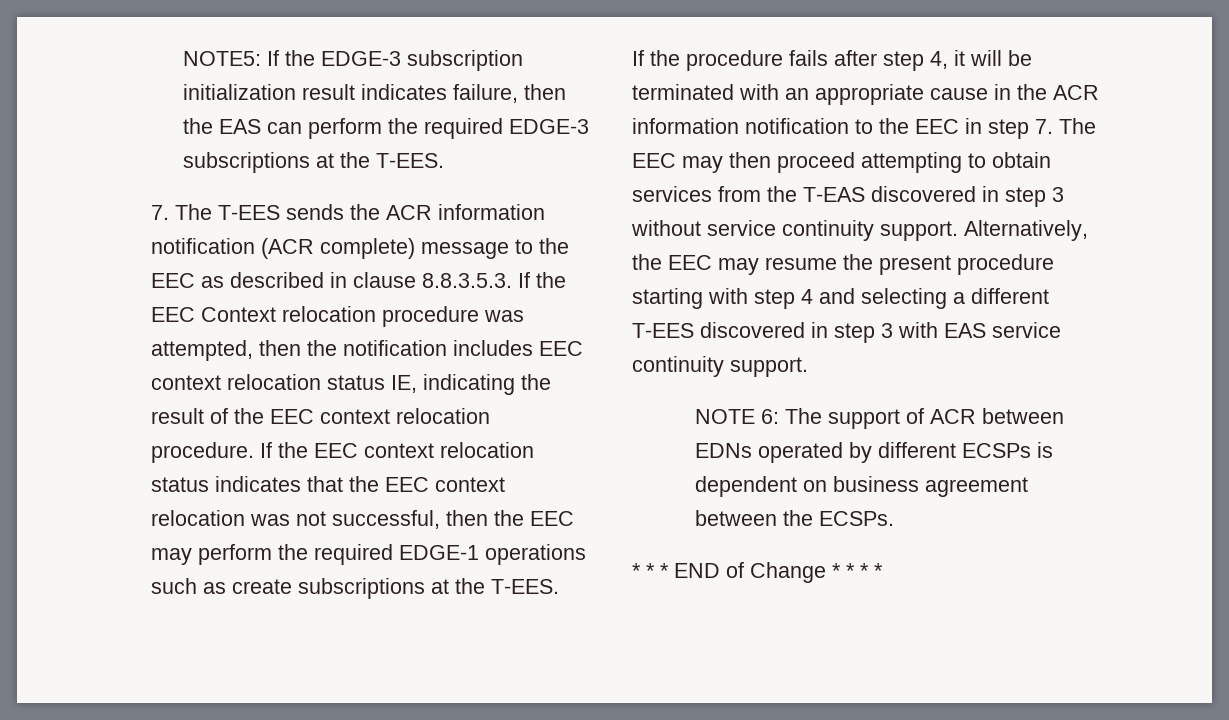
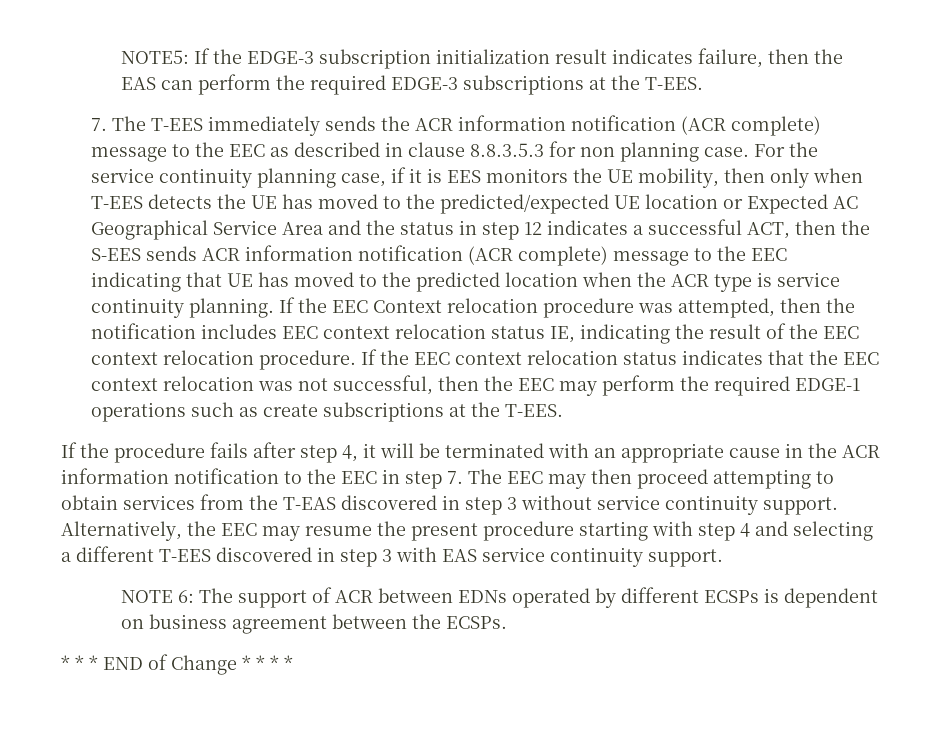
- 7. The T-EES sends the ACR information notification (ACR complete) message to the EEC as described in clause 8.8.3.5.3. If the EEC Context relocation procedure was attempted, then the notification includes EEC context relocation status IE, indicating the result of the EEC context relocation procedure.
+ 7. The T-EES immediately sends the ACR information notification (ACR complete) message to the EEC as described in clause 8.8.3.5.3 for non planning case. For the service continuity planning case, if it is EES monitors the UE mobility, then only when T-EES detects the UE has moved to the predicted/expected UE location or Expected AC Geographical Service Area and the status in step 12 indicates a successful ACT, then the S-EES sends ACR information notification (ACR complete) message to the EEC indicating that UE has moved to the predicted location when the ACR type is service continuity planning. If the EEC Context relocation procedure was attempted, then the notification includes EEC context relocation status IE, indicating the result of the EEC context relocation procedure.

